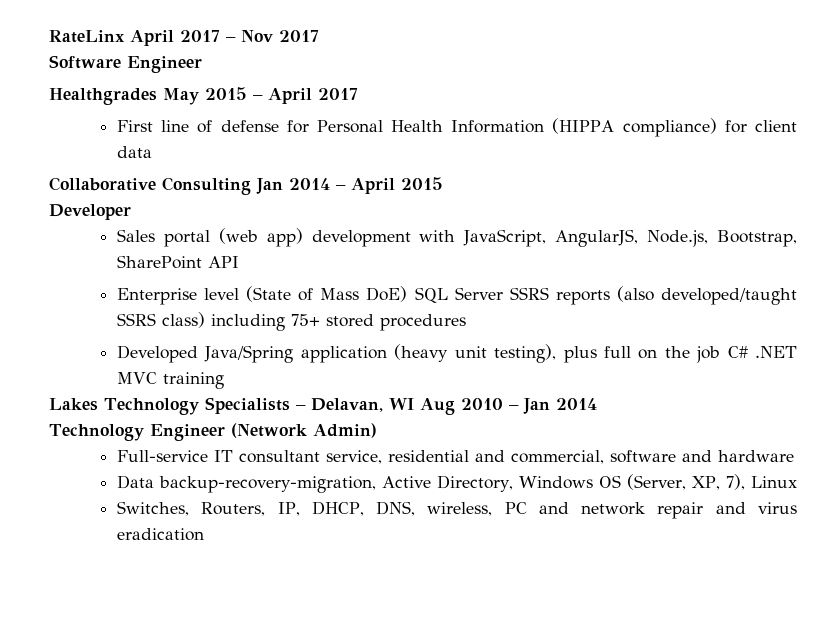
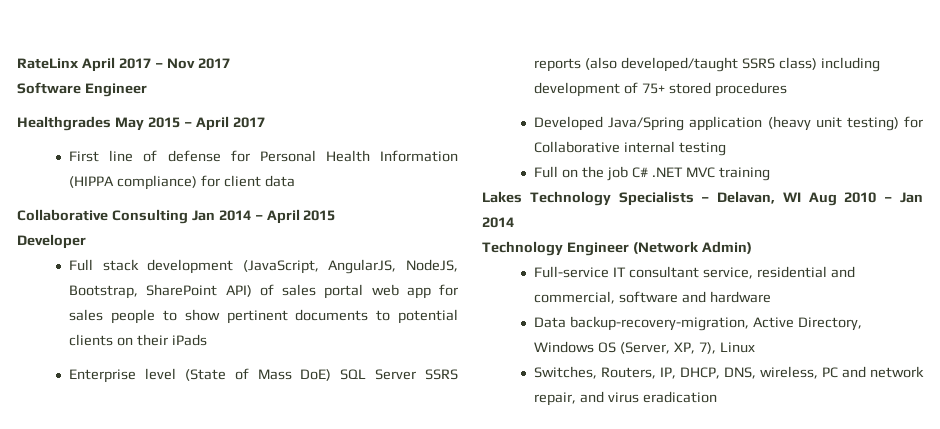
- Sales portal (web app) development with JavaScript, AngularJS, Node.js, Bootstrap, SharePoint API
+ Full stack development (JavaScript, AngularJS, NodeJS, Bootstrap, SharePoint API) of sales portal web app for sales people to show pertinent documents to potential clients on their iPads
- Enterprise level (State of Mass DoE) SQL Server SSRS reports (also developed/taught SSRS class) including 75+ stored procedures
+ Enterprise level (State of Mass DoE) SQL Server SSRS reports (also developed/taught SSRS class) including development of 75+ stored procedures
- Developed Java/Spring application (heavy unit testing), plus full on the job C# .NET MVC training
+ Developed Java/Spring application (heavy unit testing) for Collaborative internal testing
+ Full on the job C# .NET MVC training
- Switches, Routers, IP, DHCP, DNS, wireless, PC and network repair and virus eradication
+ Switches, Routers, IP, DHCP, DNS, wireless, PC and network repair, and virus eradication

